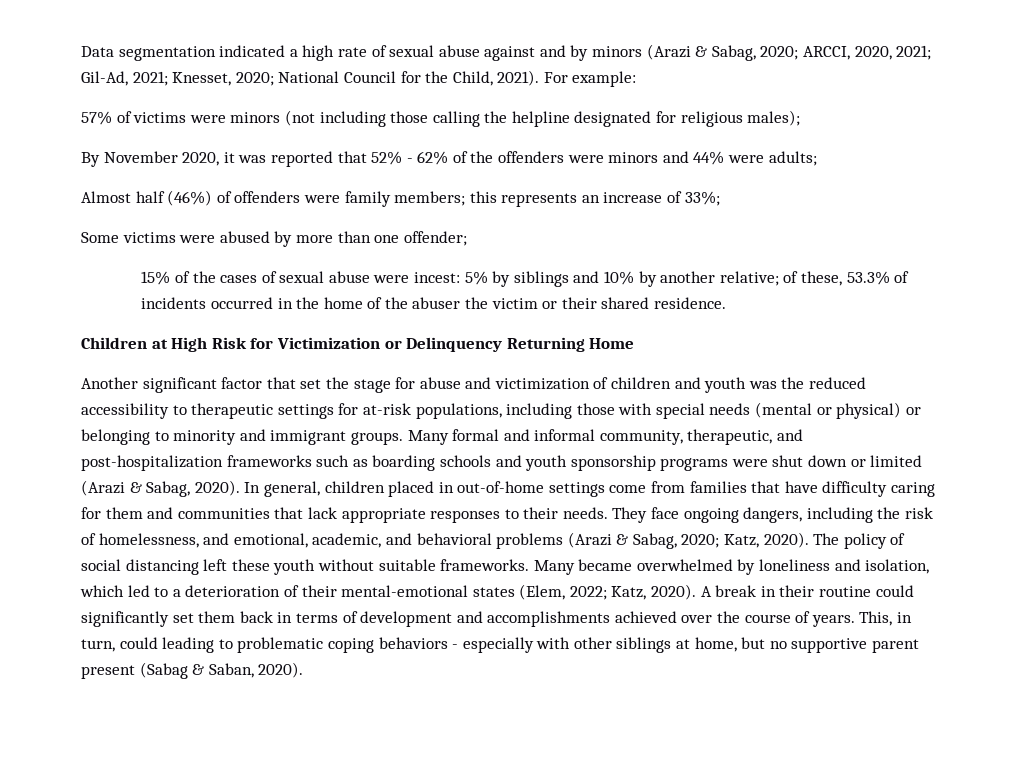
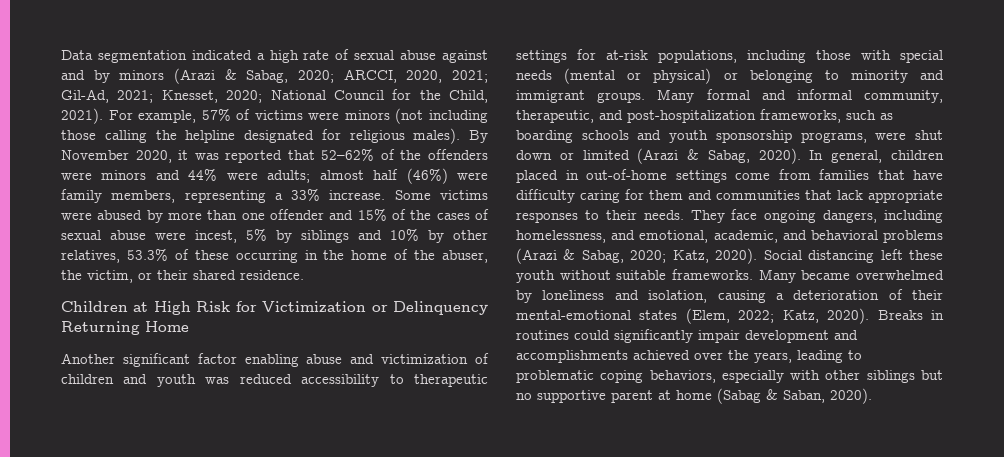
- For example:
- 57% of victims were minors (not including those calling the helpline designated for religious males);
- By November 2020, it was reported that 52% - 62% of the offenders were minors and 44% were adults;
- Almost half (46%) of offenders were family members; this represents an increase of 33%;
- Some victims were abused by more than one offender;
- 15% of the cases of sexual abuse were incest: 5% by siblings and 10% by another relative; of these, 53.3% of incidents occurred in the home of the abuser the victim or their shared residence.
+ For example, 57% of victims were minors (not including those calling the helpline designated for religious males). By November 2020, it was reported that 52–62% of the offenders were minors and 44% were adults; almost half (46%) were family members, representing a 33% increase. Some victims were abused by more than one offender and 15% of the cases of sexual abuse were incest, 5% by siblings and 10% by other relatives, 53.3% of these occurring in the home of the abuser, the victim, or their shared residence.
- Another significant factor that set the stage for abuse and victimization of children and youth was the reduced accessibility to therapeutic settings for at-risk populations, including those with special needs (mental or physical) or belonging to minority and immigrant groups.
+ Another significant factor enabling abuse and victimization of children and youth was reduced accessibility to therapeutic settings for at-risk populations, including those with special needs (mental or physical) or belonging to minority and immigrant groups.
- Many formal and informal community, therapeutic, and post-hospitalization frameworks such as boarding schools and youth sponsorship programs were shut down or limited (Arazi & Sabag, 2020).
+ Many formal and informal community, therapeutic, and post-hospitalization frameworks, such as boarding schools and youth sponsorship programs, were shut down or limited (Arazi & Sabag, 2020).
- They face ongoing dangers, including the risk of homelessness, and emotional, academic, and behavioral problems (Arazi & Sabag, 2020; Katz, 2020).
+ They face ongoing dangers, including homelessness, and emotional, academic, and behavioral problems (Arazi & Sabag, 2020; Katz, 2020).
- The policy of social distancing left these youth without suitable frameworks.
+ Social distancing left these youth without suitable frameworks.
- Many became overwhelmed by loneliness and isolation, which led to a deterioration of their mental-emotional states (Elem, 2022; Katz, 2020).
+ Many became overwhelmed by loneliness and isolation, causing a deterioration of their mental-emotional states (Elem, 2022; Katz, 2020).
- A break in their routine could significantly set them back in terms of development and accomplishments achieved over the course of years. This, in turn, could leading to problematic coping behaviors - especially with other siblings at home, but no supportive parent present (Sabag & Saban, 2020).
+ Breaks in routines could significantly impair development and accomplishments achieved over the years, leading to problematic coping behaviors, especially with other siblings but no supportive parent at home (Sabag & Saban, 2020).

